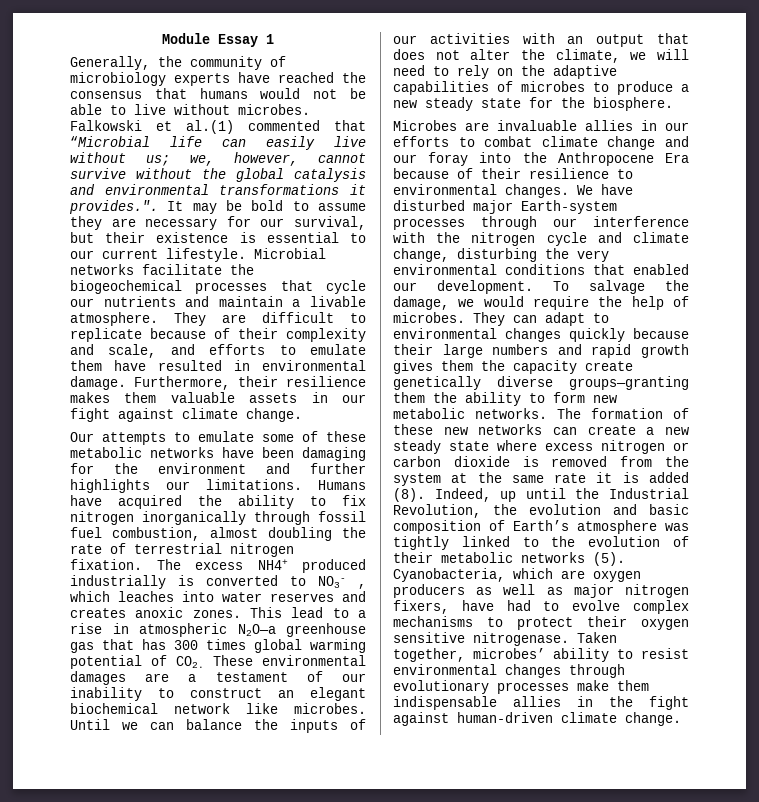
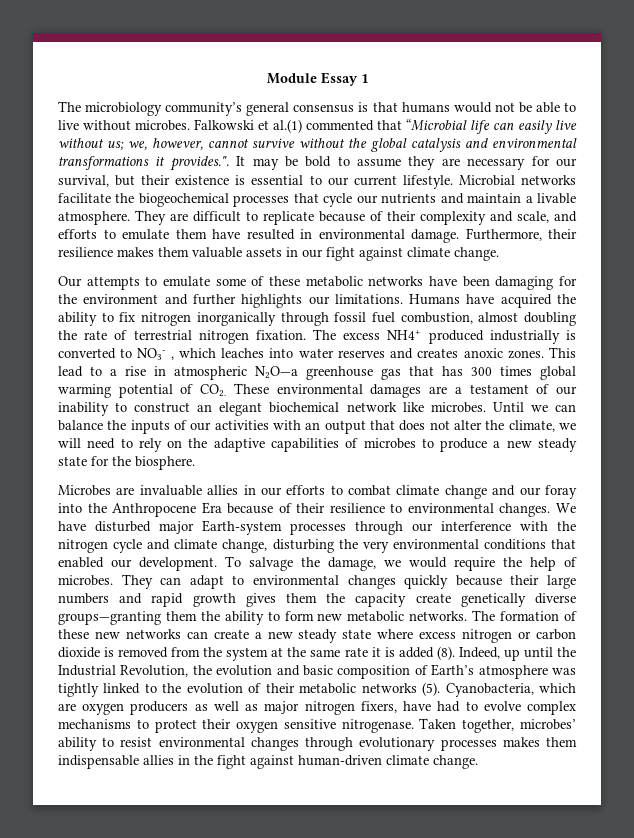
- Generally, the community of microbiology experts have reached the consensus that humans would not be able to live without microbes.
+ The microbiology community’s general consensus is that humans would not be able to live without microbes.
- Taken together, microbes’ ability to resist environmental changes through evolutionary processes make them indispensable allies in the fight against human-driven climate change.
+ Taken together, microbes’ ability to resist environmental changes through evolutionary processes makes them indispensable allies in the fight against human-driven climate change.

